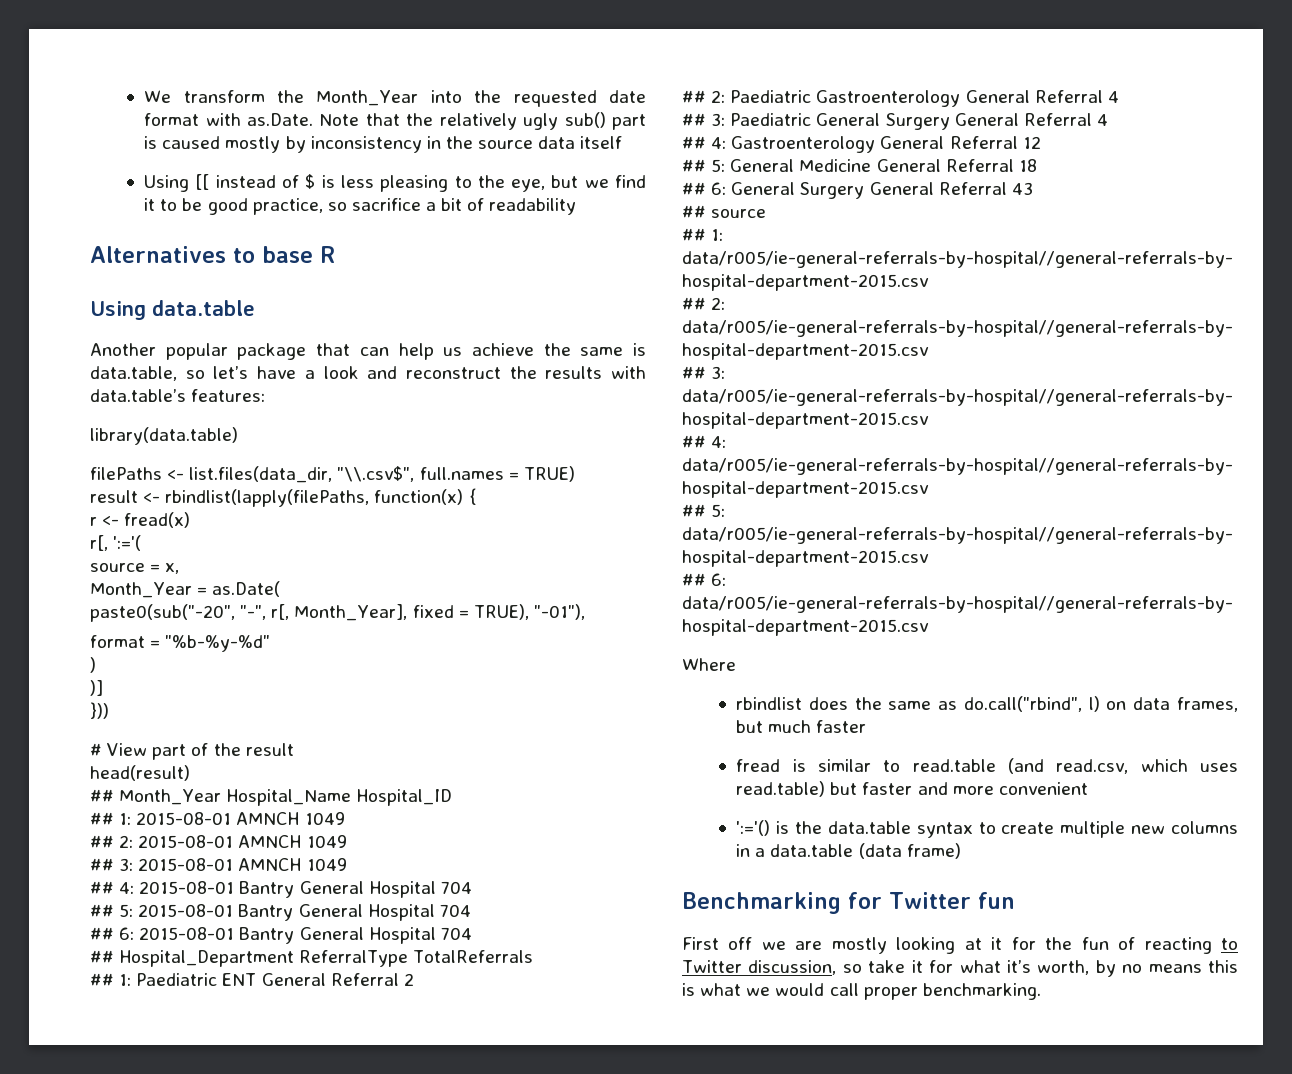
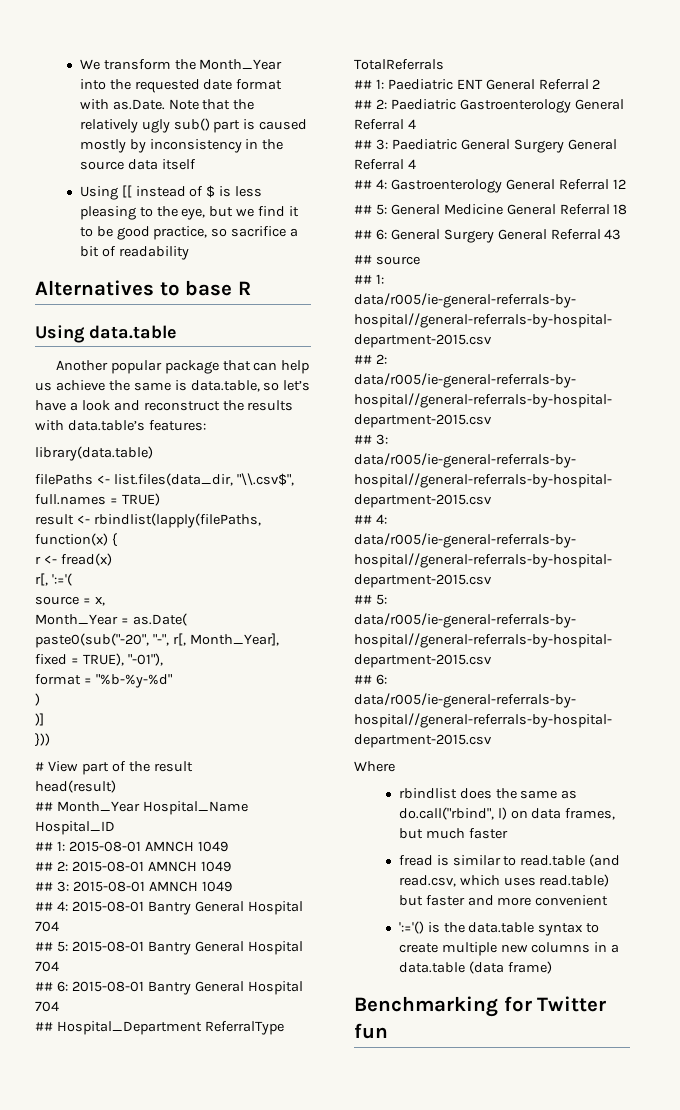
- First off we are mostly looking at it for the fun of reacting to Twitter discussion, so take it for what it’s worth, by no means this is what we would call proper benchmarking.

